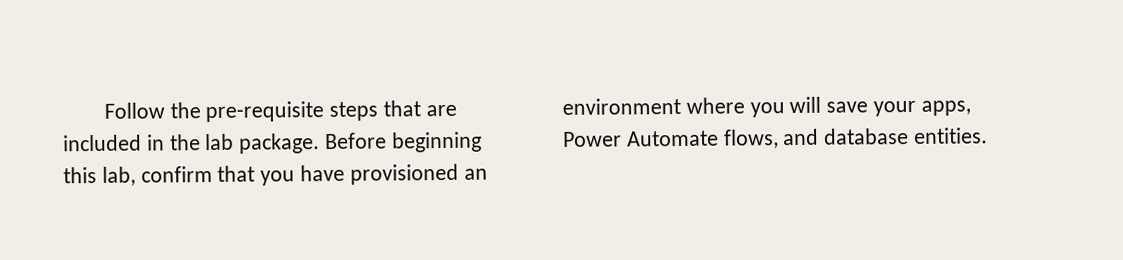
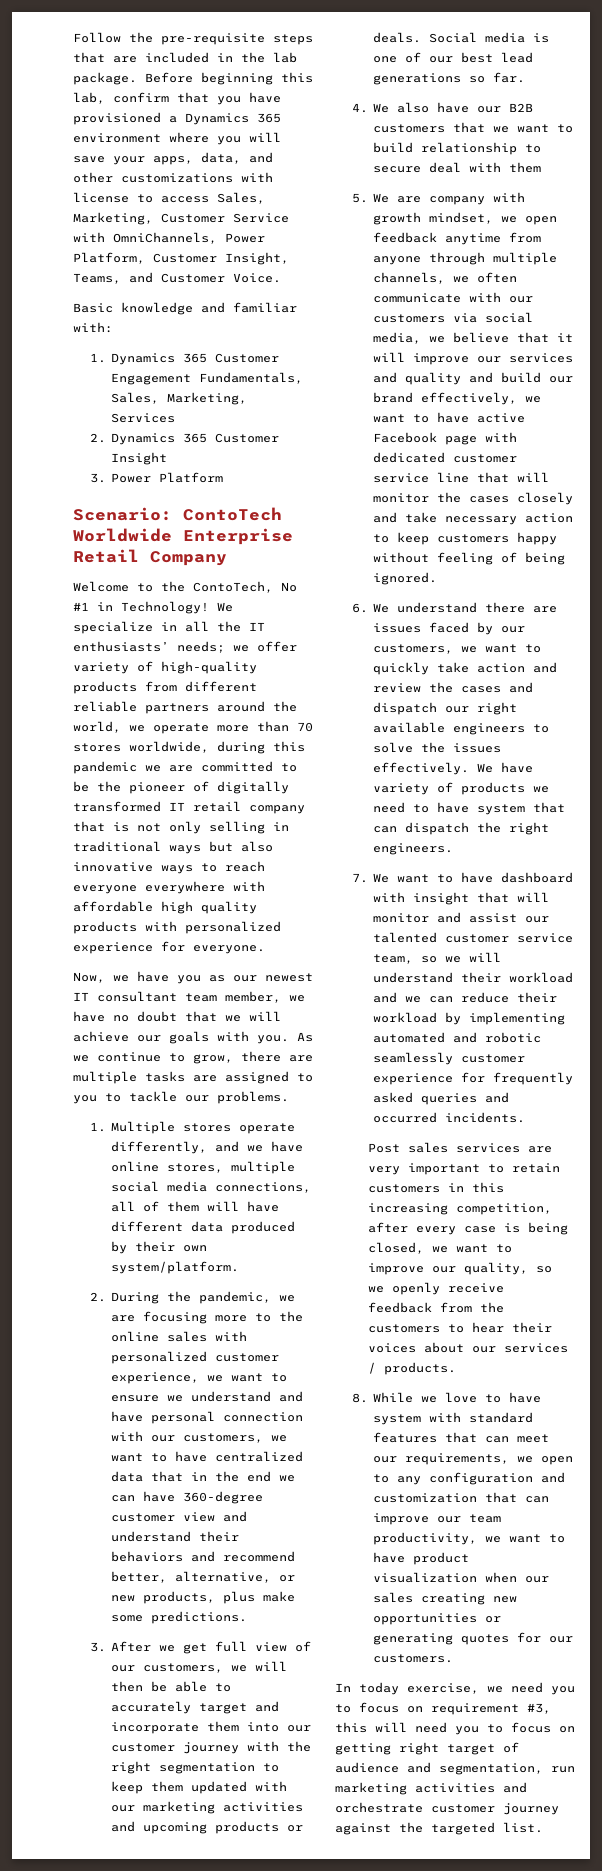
- Before beginning this lab, confirm that you have provisioned an environment where you will save your apps, Power Automate flows, and database entities.
+ Before beginning this lab, confirm that you have provisioned a Dynamics 365 environment where you will save your apps, data, and other customizations with license to access Sales, Marketing, Customer Service with OmniChannels, Power Platform, Customer Insight, Teams, and Customer Voice.
+ Basic knowledge and familiar with:
+ 1. Dynamics 365 Customer Engagement Fundamentals, Sales, Marketing, Services
+ 2. Dynamics 365 Customer Insight
+ 3. Power Platform
+ Scenario: ContoTech Worldwide Enterprise Retail Company
+ Welcome to the ContoTech, No #1 in Technology! We specialize in all the IT enthusiasts’ needs; we offer variety of high-quality products from different reliable partners around the world, we operate more than 70 stores worldwide, during this pandemic we are committed to be the pioneer of digitally transformed IT retail company that is not only selling in traditional ways but also innovative ways to reach everyone everywhere with affordable high quality products with personalized experience for everyone.
+ Now, we have you as our newest IT consultant team member, we have no doubt that we will achieve our goals with you. As we continue to grow, there are multiple tasks are assigned to you to tackle our problems.
+ 1. Multiple stores operate differently, and we have online stores, multiple social media connections, all of them will have different data produced by their own system/platform.
+ 2. During the pandemic, we are focusing more to the online sales with personalized customer experience, we want to ensure we understand and have personal connection with our customers, we want to have centralized data that in the end we can have 360-degree customer view and understand their behaviors and recommend better, alternative, or new products, plus make some predictions.
+ 3. After we get full view of our customers, we will then be able to accurately target and incorporate them into our customer journey with the right segmentation to keep them updated with our marketing activities and upcoming products or deals. Social media is one of our best lead generations so far.
+ 4. We also have our B2B customers that we want to build relationship to secure deal with them
+ 5. We are company with growth mindset, we open feedback anytime from anyone through multiple channels, we often communicate with our customers via social media, we believe that it will improve our services and quality and build our brand effectively, we want to have active Facebook page with dedicated customer service line that will monitor the cases closely and take necessary action to keep customers happy without feeling of being ignored.
+ 6. We understand there are issues faced by our customers, we want to quickly take action and review the cases and dispatch our right available engineers to solve the issues effectively. We have variety of products we need to have system that can dispatch the right engineers.
+ 7. We want to have dashboard with insight that will monitor and assist our talented customer service team, so we will understand their workload and we can reduce their workload by implementing automated and robotic seamlessly customer experience for frequently asked queries and occurred incidents.
+ Post sales services are very important to retain customers in this increasing competition, after every case is being closed, we want to improve our quality, so we openly receive feedback from the customers to hear their voices about our services / products.
+ 8. While we love to have system with standard features that can meet our requirements, we open to any configuration and customization that can improve our team productivity, we want to have product visualization when our sales creating new opportunities or generating quotes for our customers.
+ In today exercise, we need you to focus on requirement #3, this will need you to focus on getting right target of audience and segmentation, run marketing activities and orchestrate customer journey against the targeted list.

